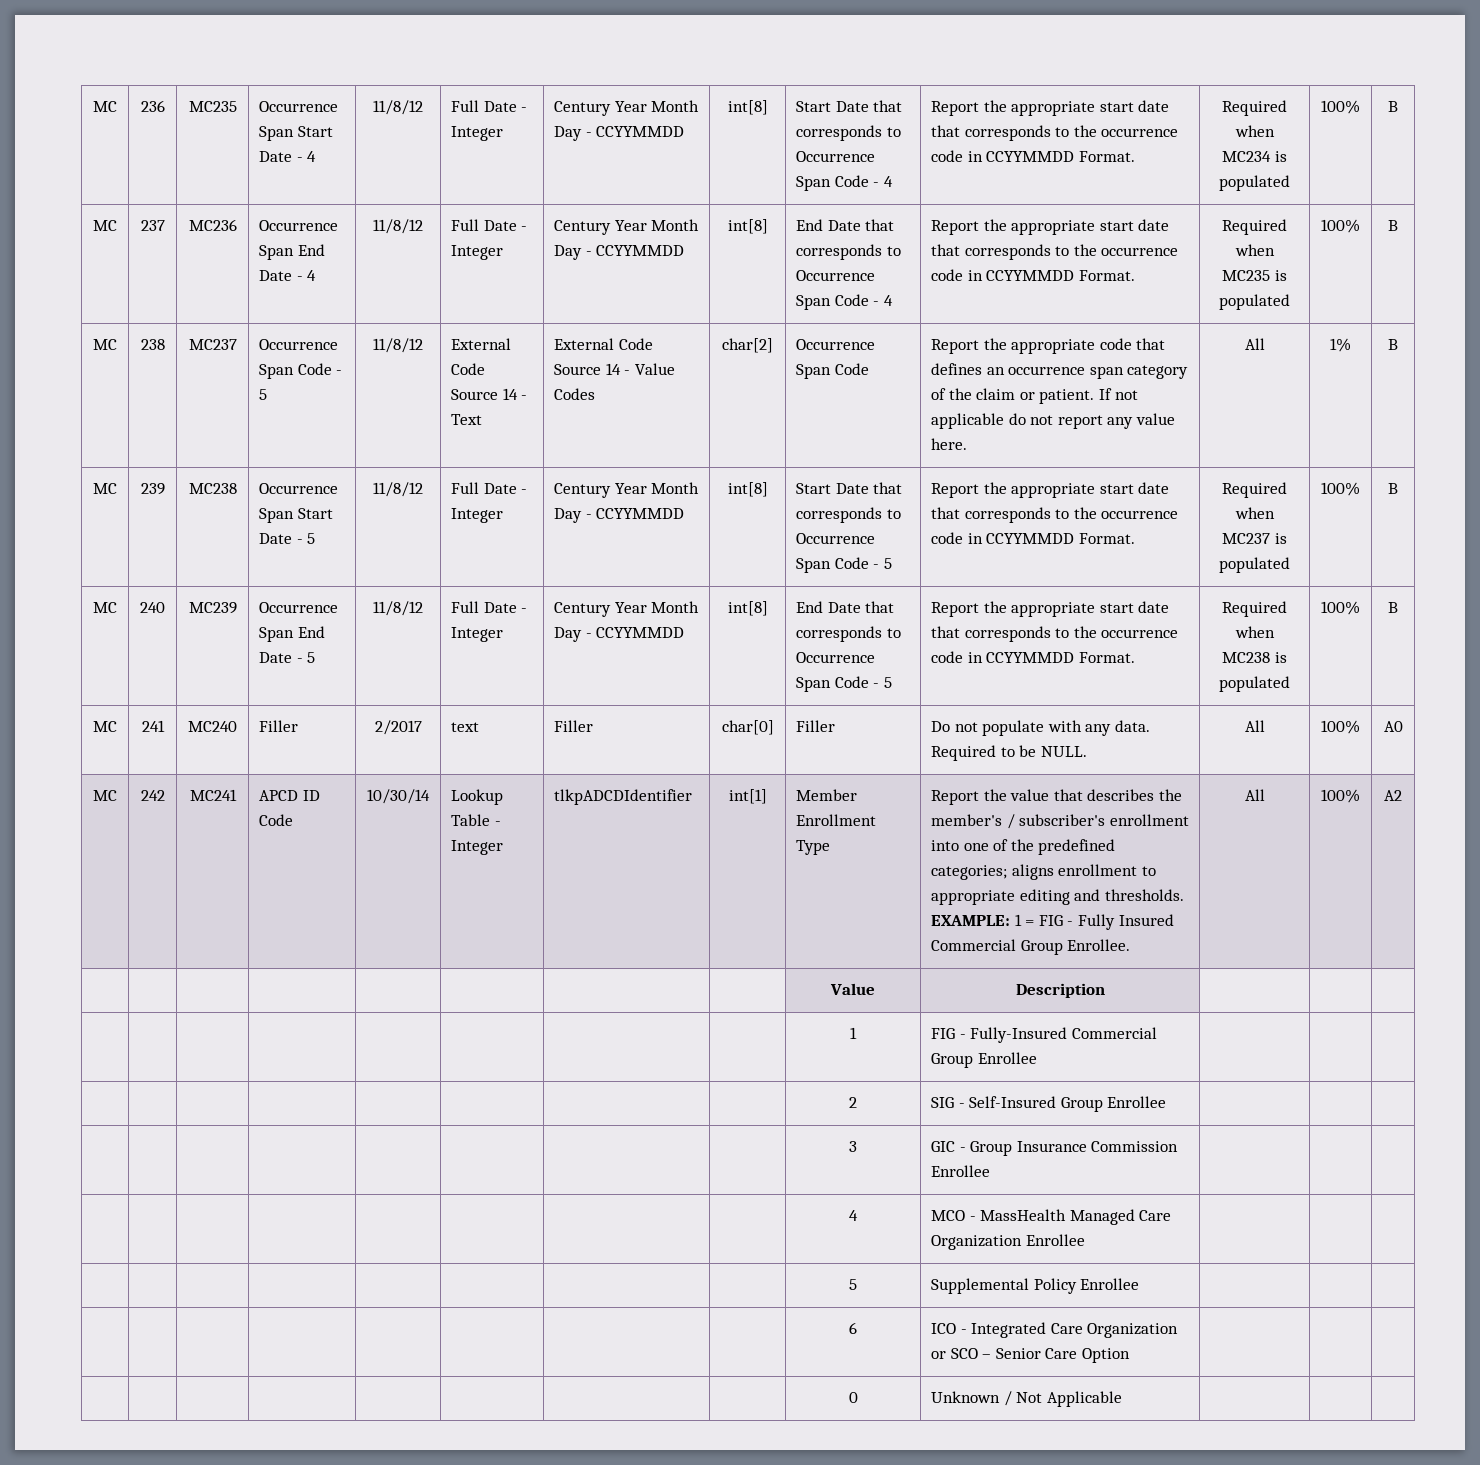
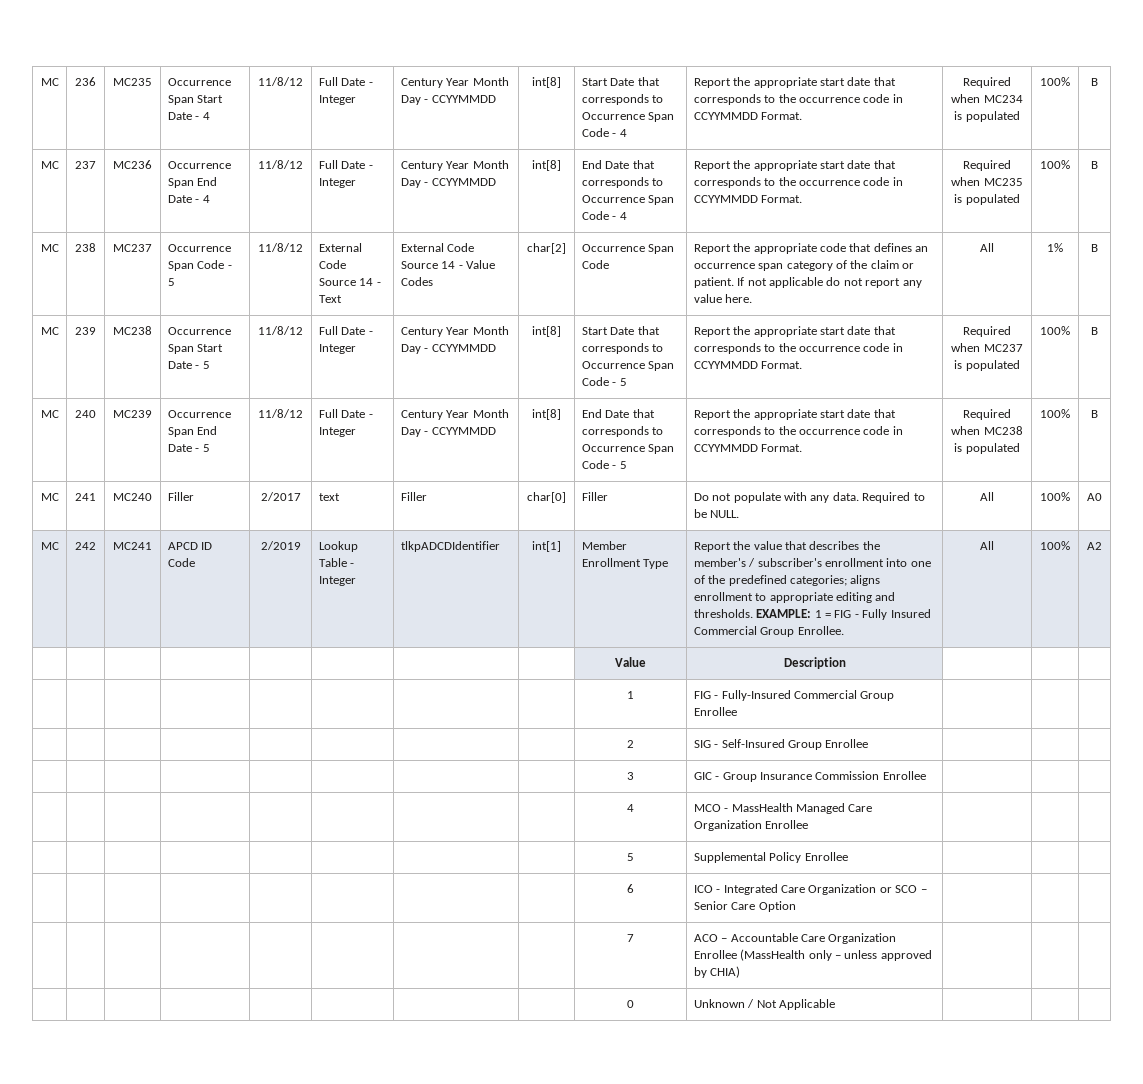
- 10/30/14
+ 2/2019
+ | | | | | | | | 7 | ACO – Accountable Care Organization Enrollee (MassHealth only – unless approved by CHIA) | | |

